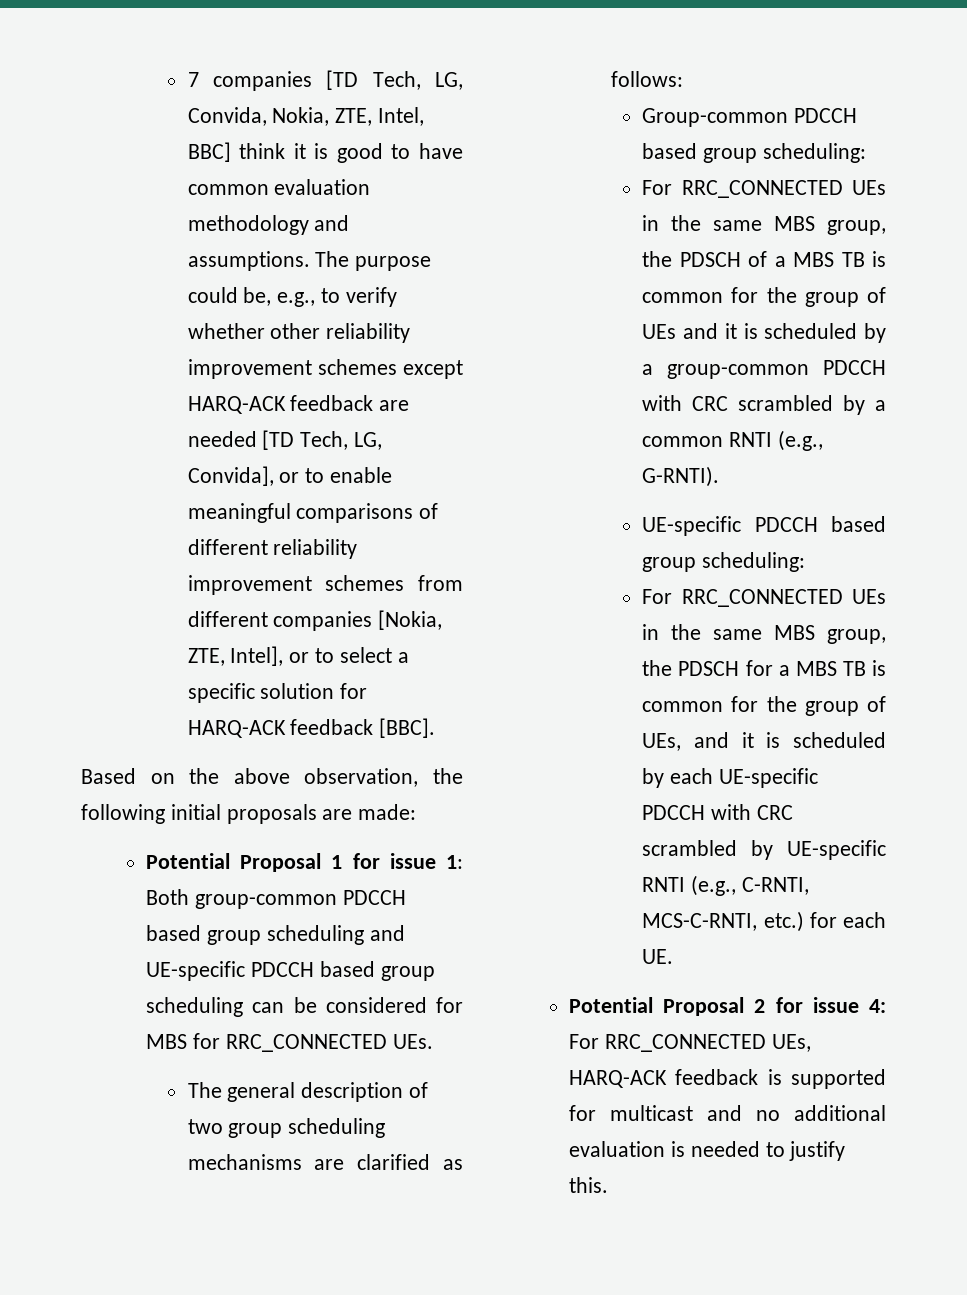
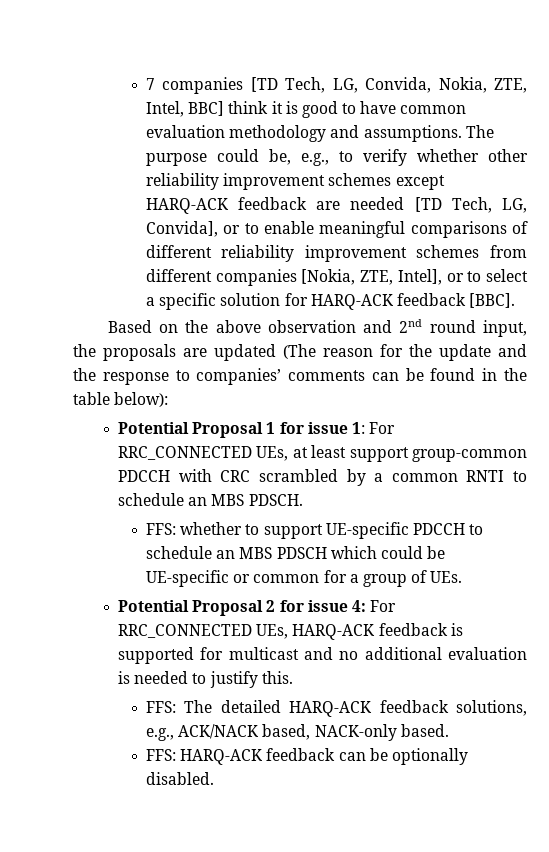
- Based on the above observation, the following initial proposals are made:
+ Based on the above observation and 2nd round input, the proposals are updated (The reason for the update and the response to companies’ comments can be found in the table below):
- Potential Proposal 1 for issue 1: Both group-common PDCCH based group scheduling and UE-specific PDCCH based group scheduling can be considered for MBS for RRC_CONNECTED UEs.
- The general description of two group scheduling mechanisms are clarified as follows:
- Group-common PDCCH based group scheduling:
- For RRC_CONNECTED UEs in the same MBS group, the PDSCH of a MBS TB is common for the group of UEs and it is scheduled by a group-common PDCCH with CRC scrambled by a common RNTI (e.g., G-RNTI).
- UE-specific PDCCH based group scheduling:
- For RRC_CONNECTED UEs in the same MBS group, the PDSCH for a MBS TB is common for the group of UEs, and it is scheduled by each UE-specific PDCCH with CRC scrambled by UE-specific RNTI (e.g., C-RNTI, MCS-C-RNTI, etc.) for each UE.
+ Potential Proposal 1 for issue 1: For RRC_CONNECTED UEs, at least support group-common PDCCH with CRC scrambled by a common RNTI to schedule an MBS PDSCH.
+ FFS: whether to support UE-specific PDCCH to schedule an MBS PDSCH which could be UE-specific or common for a group of UEs.
+ FFS: The detailed HARQ-ACK feedback solutions, e.g., ACK/NACK based, NACK-only based.
+ FFS: HARQ-ACK feedback can be optionally disabled.

